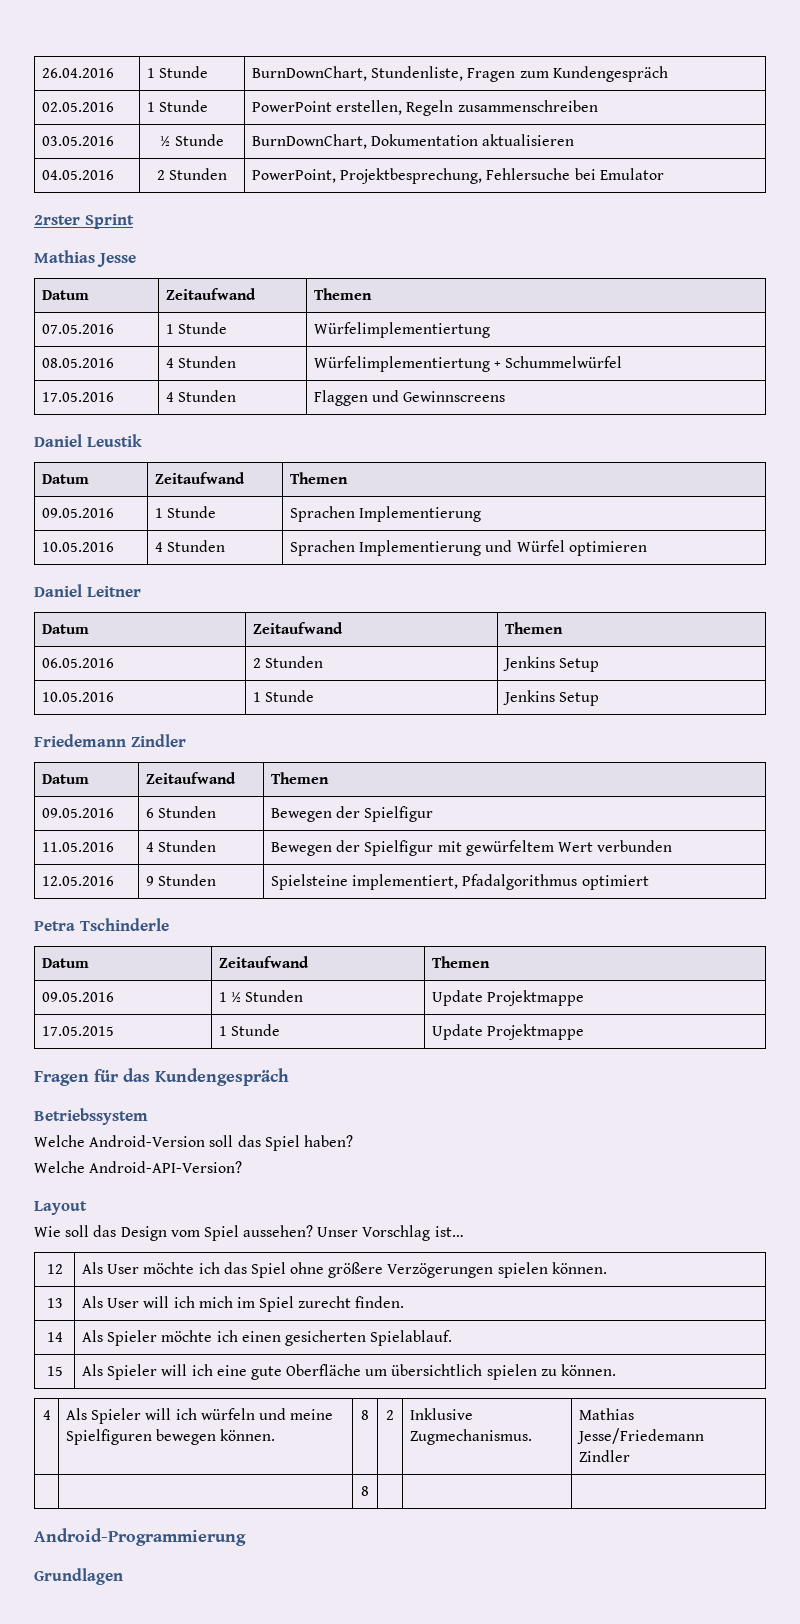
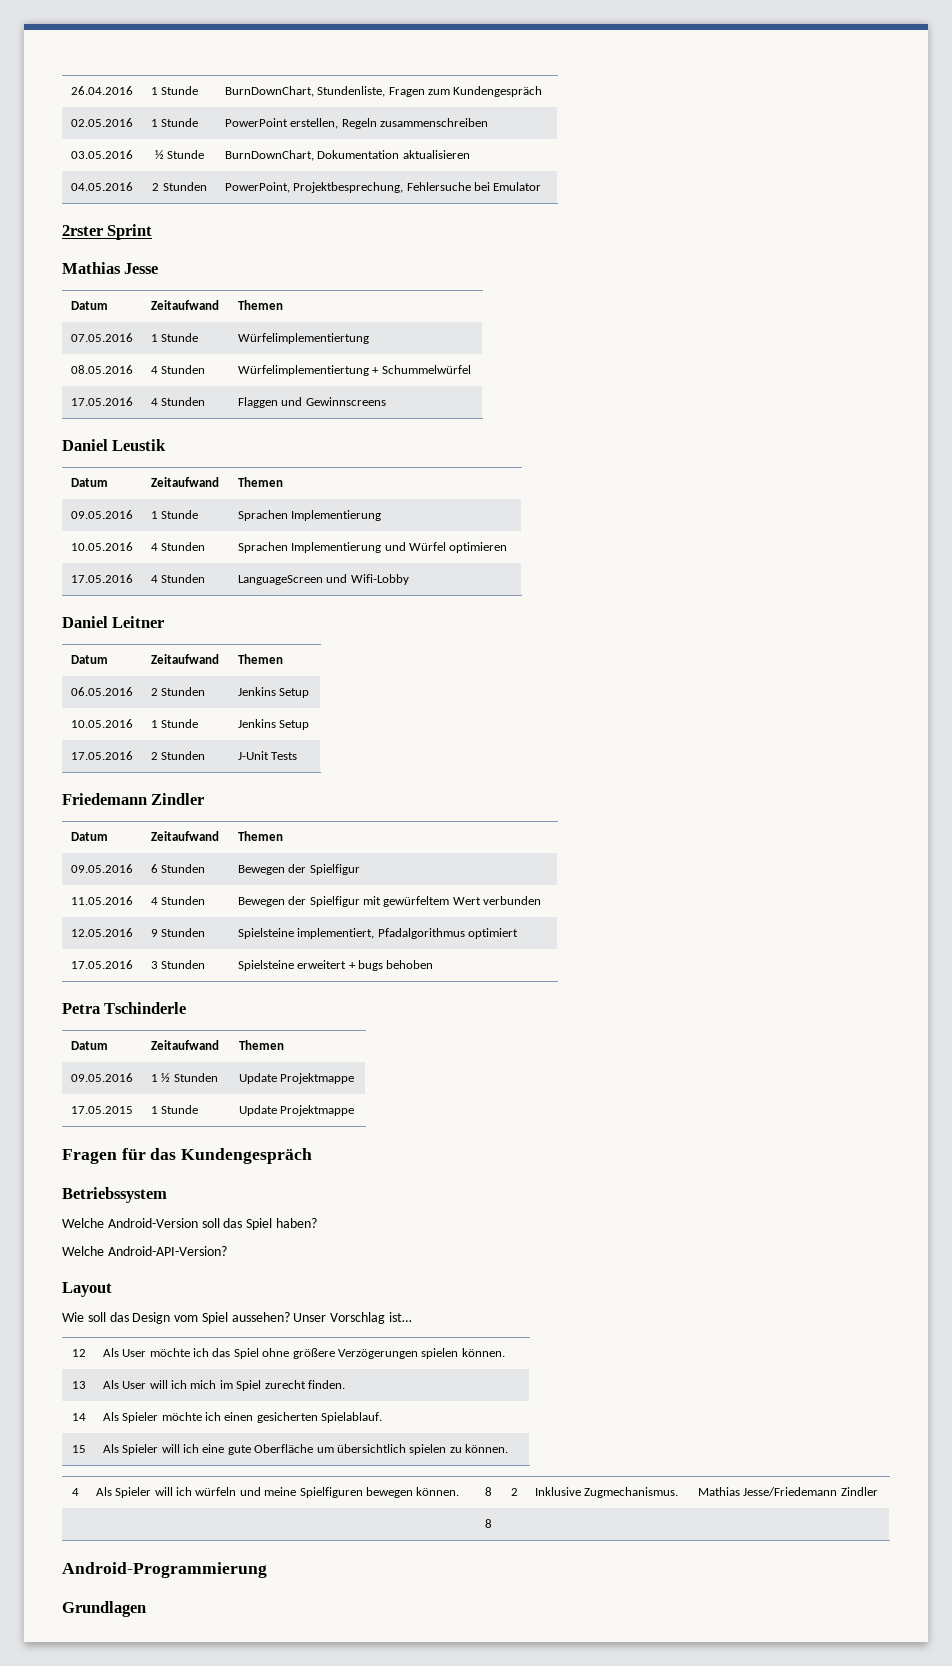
+ 17.05.2016 | 4 Stunden | LanguageScreen und Wifi-Lobby
+ 17.05.2016 | 2 Stunden | J-Unit Tests
+ 17.05.2016 | 3 Stunden | Spielsteine erweitert + bugs behoben

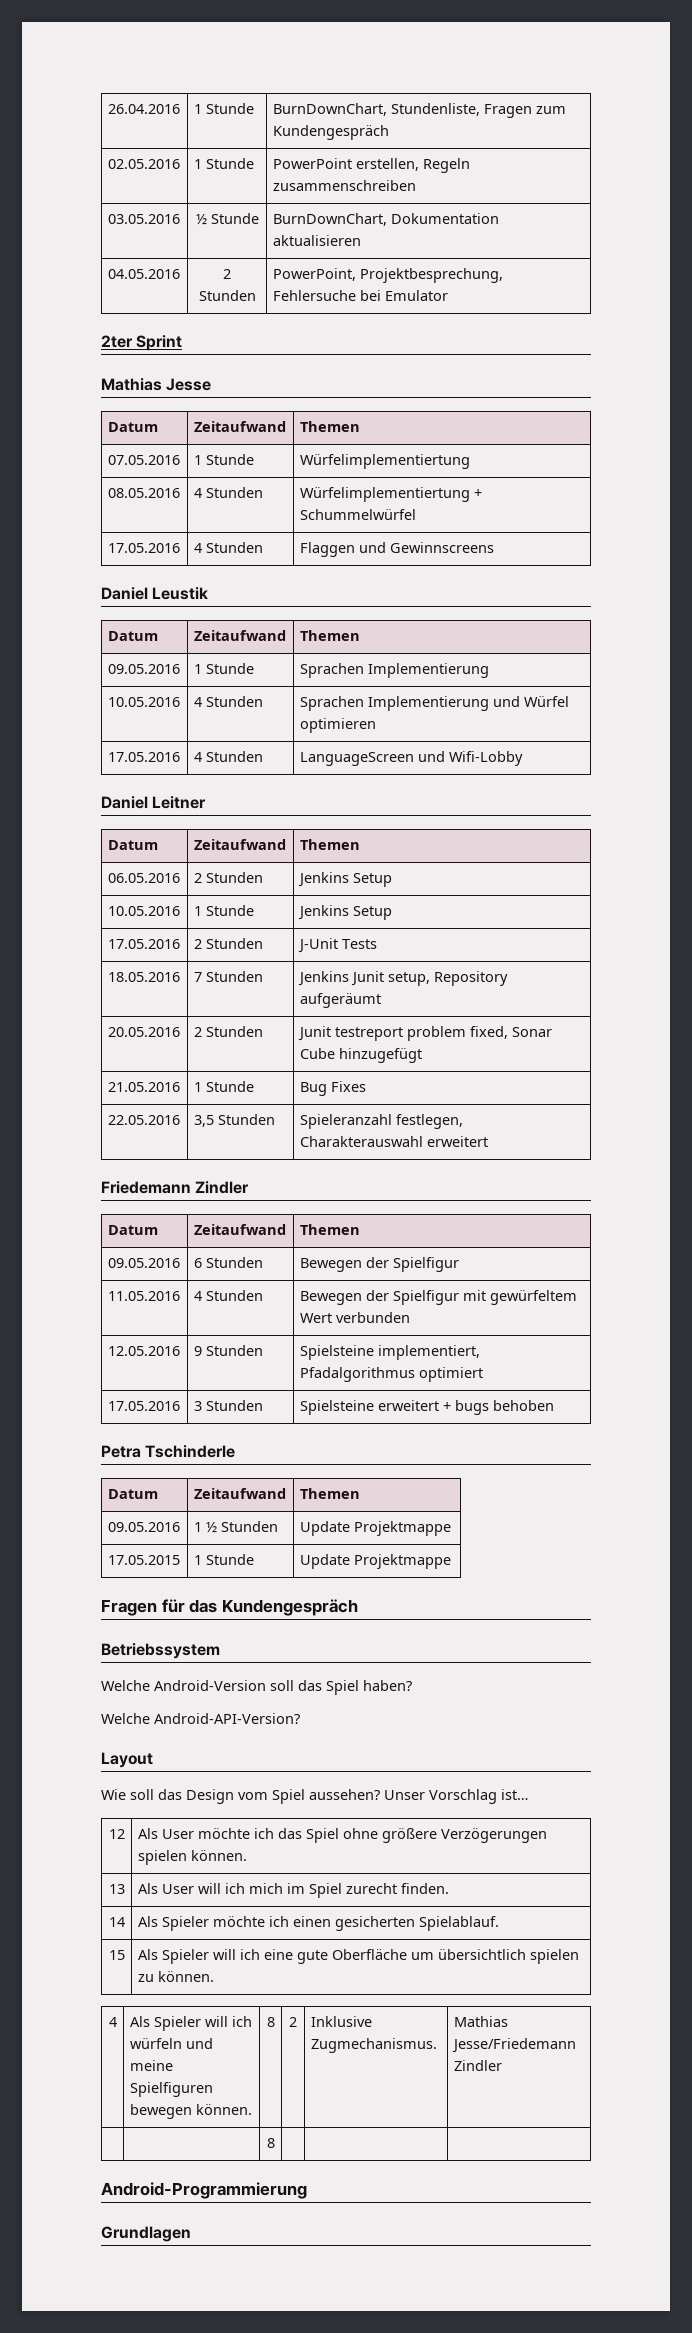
- 2rster Sprint
+ 2ter Sprint
+ 18.05.2016 | 7 Stunden | Jenkins Junit setup, Repository aufgeräumt
+ 20.05.2016 | 2 Stunden | Junit testreport problem fixed, Sonar Cube hinzugefügt
+ 21.05.2016 | 1 Stunde | Bug Fixes
+ 22.05.2016 | 3,5 Stunden | Spieleranzahl festlegen, Charakterauswahl erweitert

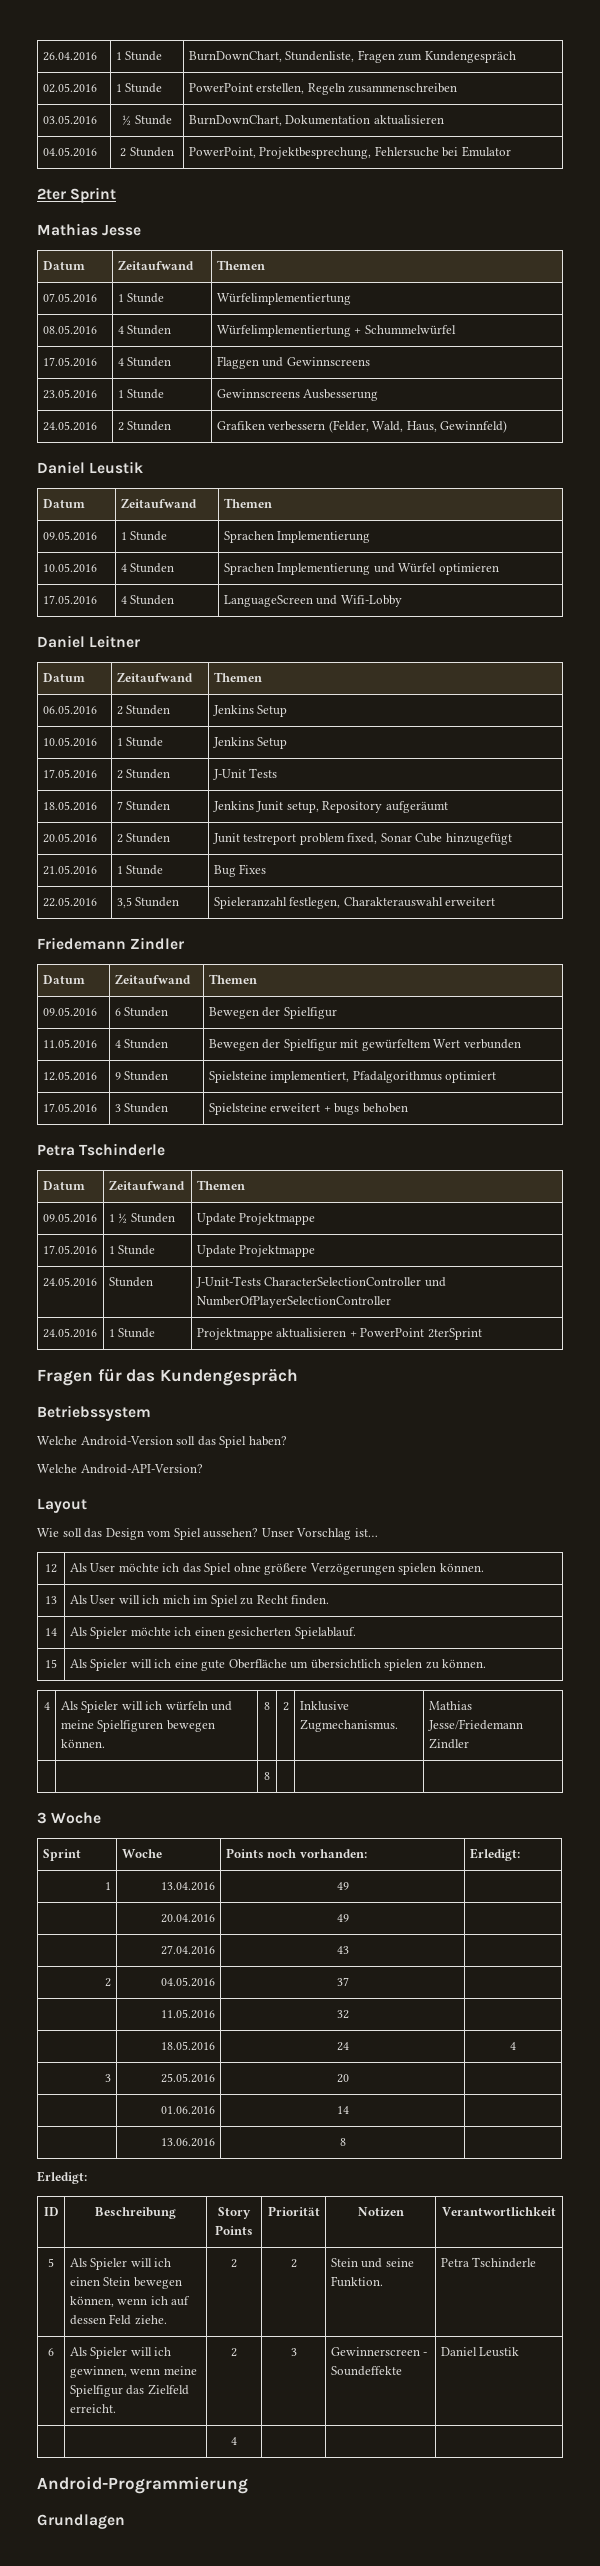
+ 23.05.2016 | 1 Stunde | Gewinnscreens Ausbesserung
+ 24.05.2016 | 2 Stunden | Grafiken verbessern (Felder, Wald, Haus, Gewinnfeld)
- 17.05.2015 | 1 Stunde | Update Projektmappe
+ 17.05.2016 | 1 Stunde | Update Projektmappe
+ 24.05.2016 | Stunden | J-Unit-Tests CharacterSelectionController und NumberOfPlayerSelectionController
+ 24.05.2016 | 1 Stunde | Projektmappe aktualisieren + PowerPoint 2terSprint
- 13 | Als User will ich mich im Spiel zurecht finden.
+ 13 | Als User will ich mich im Spiel zu Recht finden.
+ 3 Woche
+ Sprint | Woche | Points noch vorhanden: | Erledigt:
+ 1 | 13.04.2016 | 49 |
+ | 20.04.2016 | 49 |
+ | 27.04.2016 | 43 |
+ 2 | 04.05.2016 | 37 |
+ | 11.05.2016 | 32 |
+ | 18.05.2016 | 24 | 4
+ 3 | 25.05.2016 | 20 |
+ | 01.06.2016 | 14 |
+ | 13.06.2016 | 8 |
+ Erledigt:
+ ID | Beschreibung | Story Points | Priorität | Notizen | Verantwortlichkeit
+ 5 | Als Spieler will ich einen Stein bewegen können, wenn ich auf dessen Feld ziehe. | 2 | 2 | Stein und seine Funktion. | Petra Tschinderle
+ 6 | Als Spieler will ich gewinnen, wenn meine Spielfigur das Zielfeld erreicht. | 2 | 3 | Gewinnerscreen - Soundeffekte | Daniel Leustik
+ | | 4 | | |

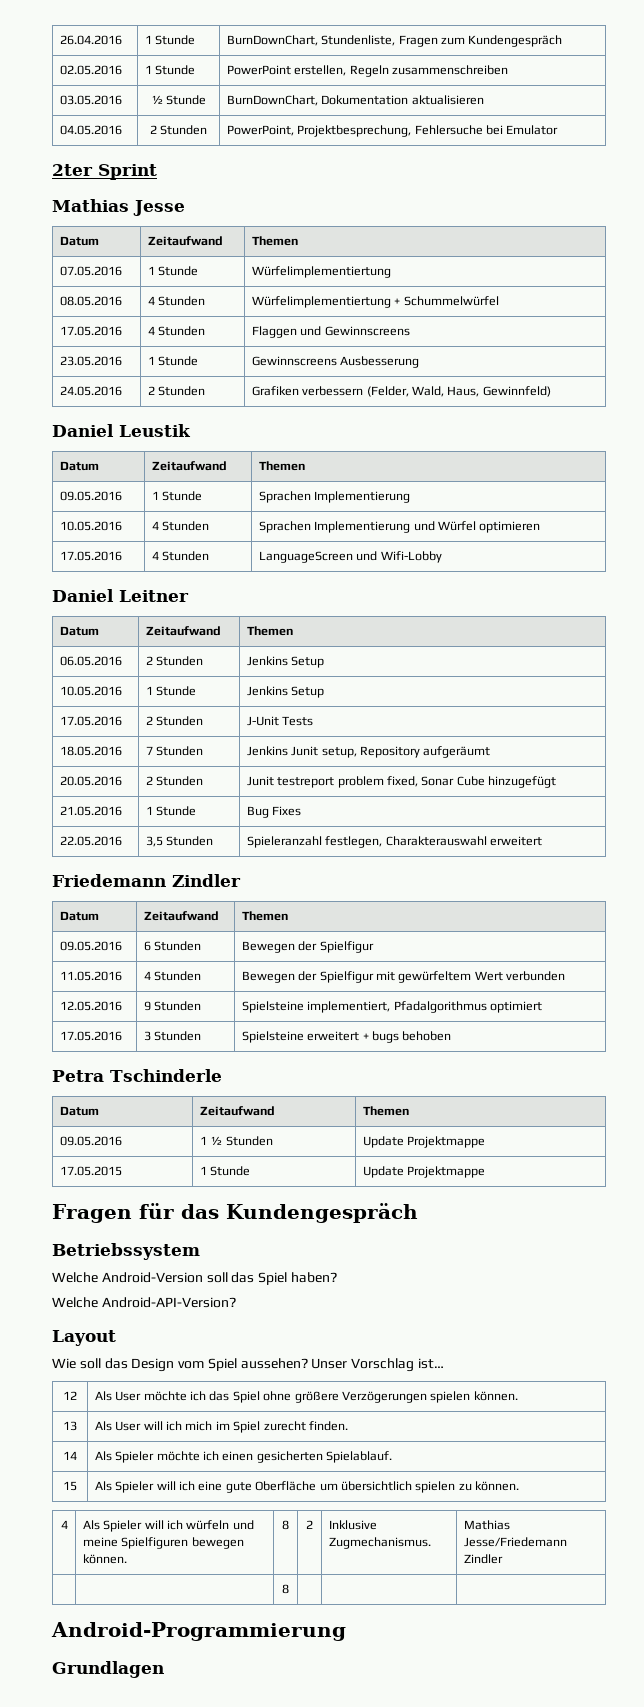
- 17.05.2016 | 1 Stunde | Update Projektmappe
+ 17.05.2015 | 1 Stunde | Update Projektmappe
- 24.05.2016 | Stunden | J-Unit-Tests CharacterSelectionController und NumberOfPlayerSelectionController
- 24.05.2016 | 1 Stunde | Projektmappe aktualisieren + PowerPoint 2terSprint
- 13 | Als User will ich mich im Spiel zu Recht finden.
+ 13 | Als User will ich mich im Spiel zurecht finden.
- 3 Woche
- Sprint | Woche | Points noch vorhanden: | Erledigt:
- 1 | 13.04.2016 | 49 |
- | 20.04.2016 | 49 |
- | 27.04.2016 | 43 |
- 2 | 04.05.2016 | 37 |
- | 11.05.2016 | 32 |
- | 18.05.2016 | 24 | 4
- 3 | 25.05.2016 | 20 |
- | 01.06.2016 | 14 |
- | 13.06.2016 | 8 |
- Erledigt:
- ID | Beschreibung | Story Points | Priorität | Notizen | Verantwortlichkeit
- 5 | Als Spieler will ich einen Stein bewegen können, wenn ich auf dessen Feld ziehe. | 2 | 2 | Stein und seine Funktion. | Petra Tschinderle
- 6 | Als Spieler will ich gewinnen, wenn meine Spielfigur das Zielfeld erreicht. | 2 | 3 | Gewinnerscreen - Soundeffekte | Daniel Leustik
- | | 4 | | |

